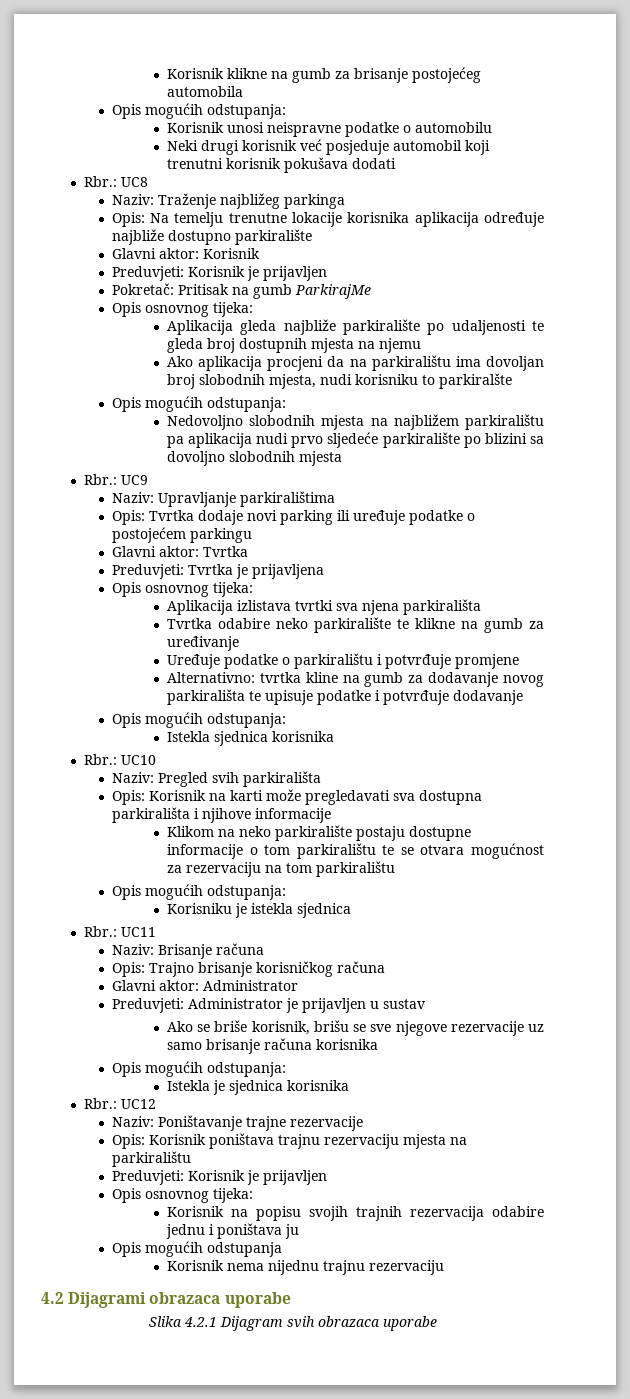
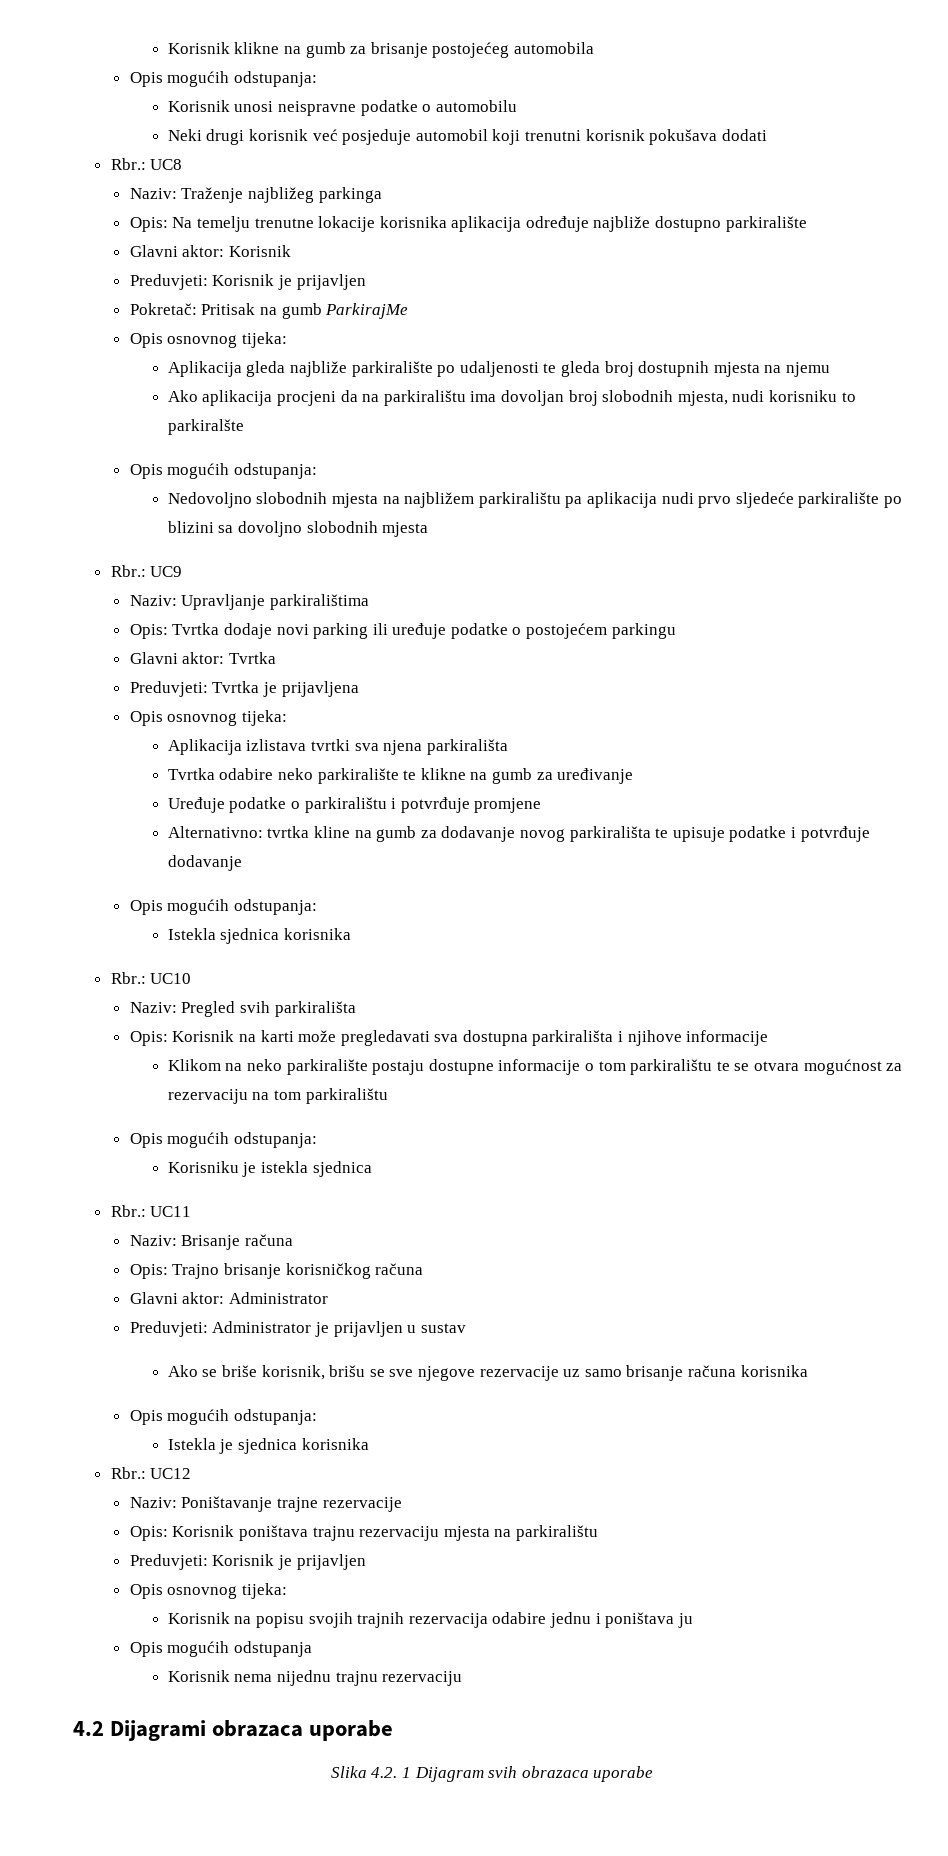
- Slika 4.2.1 Dijagram svih obrazaca uporabe
+ Slika 4.2. 1 Dijagram svih obrazaca uporabe

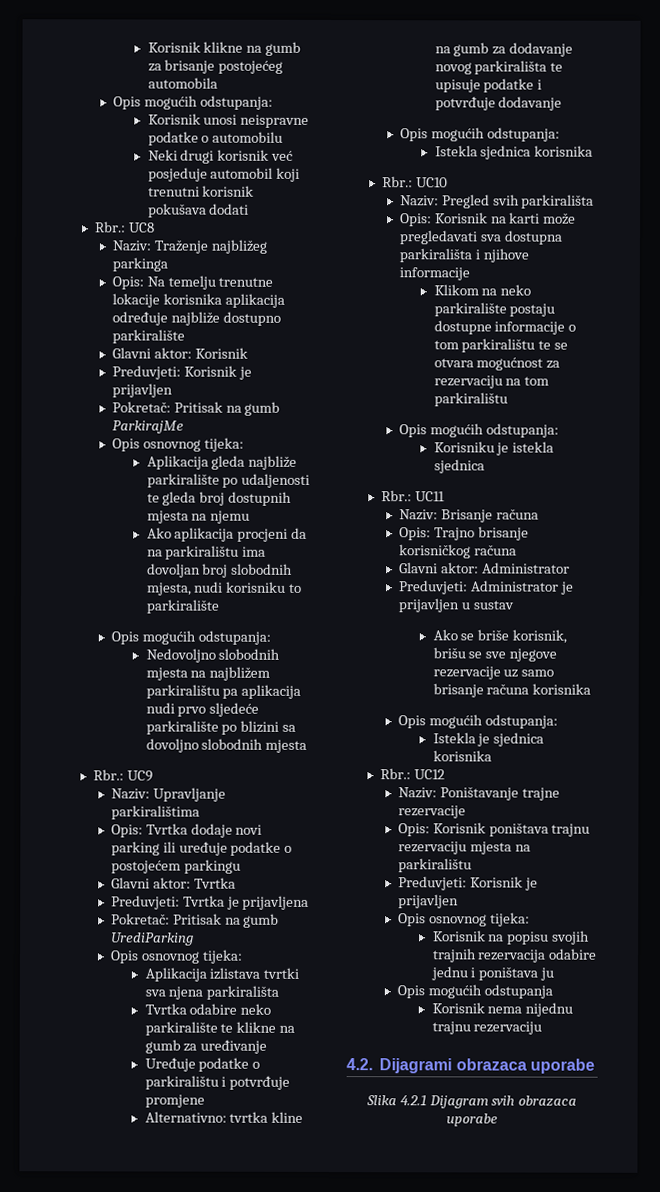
- Ako aplikacija procjeni da na parkiralištu ima dovoljan broj slobodnih mjesta, nudi korisniku to parkiralšte
+ Ako aplikacija procjeni da na parkiralištu ima dovoljan broj slobodnih mjesta, nudi korisniku to parkiralište
+ Pokretač: Pritisak na gumb UrediParking
- 4.2 Dijagrami obrazaca uporabe
+ 4.2. Dijagrami obrazaca uporabe
- Slika 4.2. 1 Dijagram svih obrazaca uporabe
+ Slika 4.2.1 Dijagram svih obrazaca uporabe

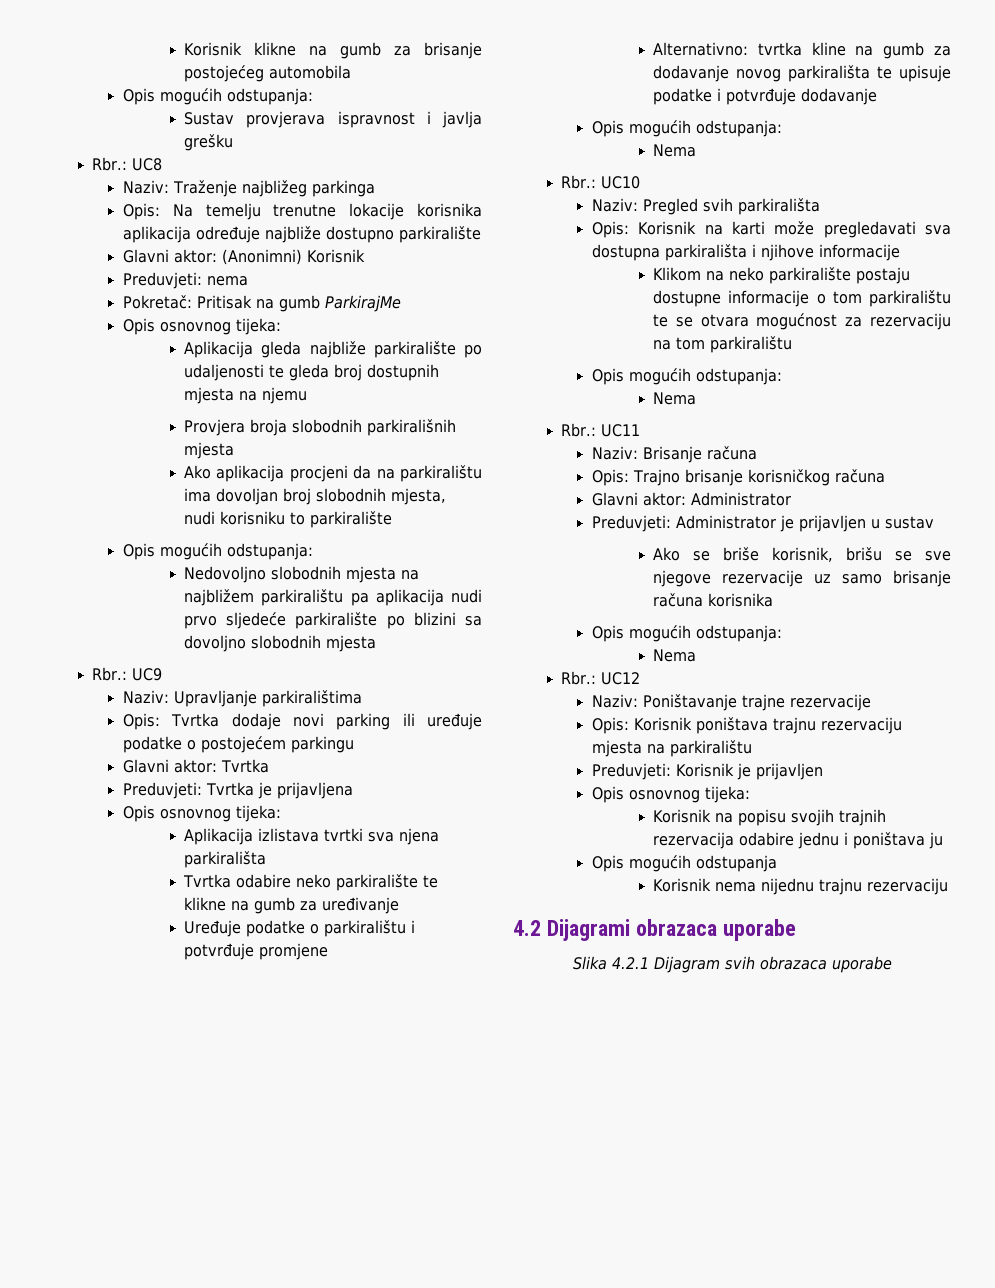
- Korisnik unosi neispravne podatke o automobilu
- Neki drugi korisnik već posjeduje automobil koji trenutni korisnik pokušava dodati
+ Sustav provjerava ispravnost i javlja grešku
- Glavni aktor: Korisnik
- Preduvjeti: Korisnik je prijavljen
+ Glavni aktor: (Anonimni) Korisnik
+ Preduvjeti: nema
+ Provjera broja slobodnih parkirališnih mjesta
- Pokretač: Pritisak na gumb UrediParking
  Alternativno: tvrtka kline na gumb za dodavanje novog parkirališta te upisuje podatke i potvrđuje dodavanje
  Opis mogućih odstupanja:
- Istekla sjednica korisnika
+ Nema
  Klikom na neko parkiralište postaju dostupne informacije o tom parkiralištu te se otvara mogućnost za rezervaciju na tom parkiralištu
  Opis mogućih odstupanja:
- Korisniku je istekla sjednica
+ Nema
  Ako se briše korisnik, brišu se sve njegove rezervacije uz samo brisanje računa korisnika
  Opis mogućih odstupanja:
- Istekla je sjednica korisnika
+ Nema
- 4.2. Dijagrami obrazaca uporabe
+ 4.2 Dijagrami obrazaca uporabe

